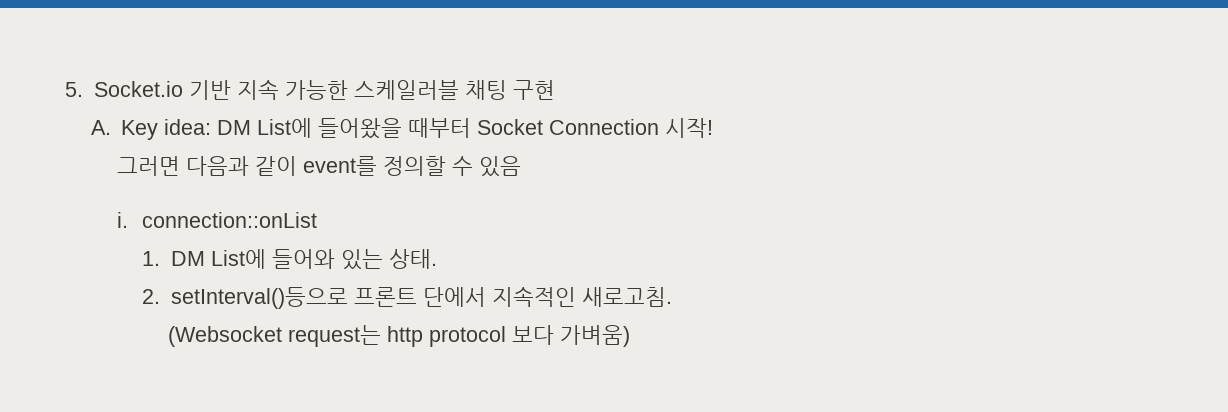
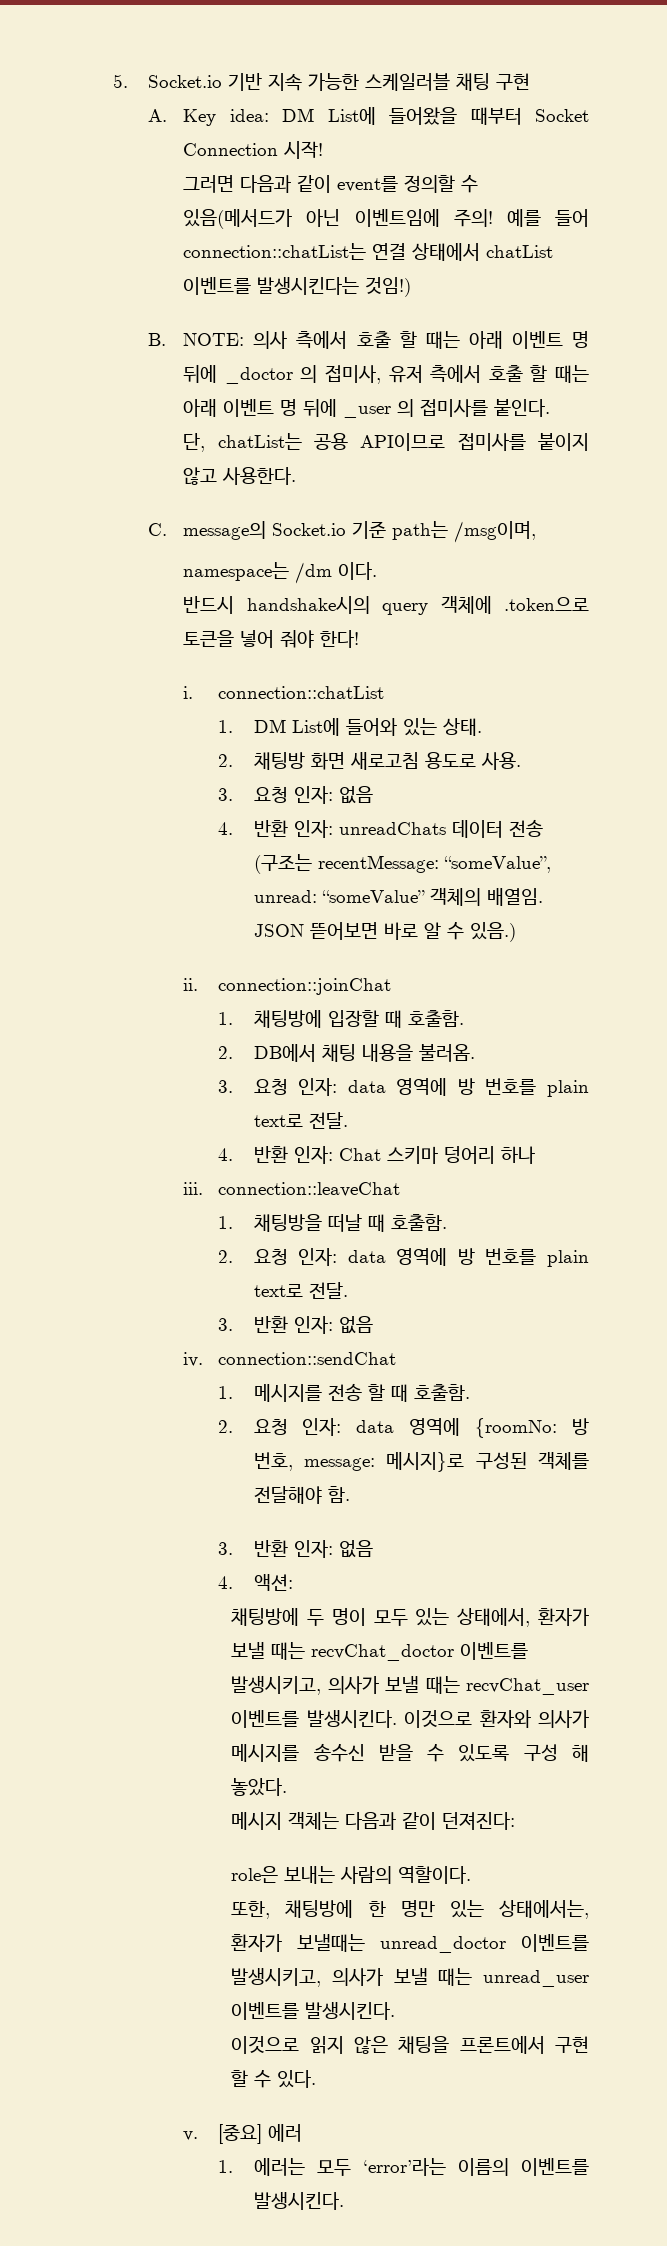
- 그러면 다음과 같이 event를 정의할 수 있음
- i. connection::onList
+ 그러면 다음과 같이 event를 정의할 수 있음(메서드가 아닌 이벤트임에 주의! 예를 들어 connection::chatList는 연결 상태에서 chatList 이벤트를 발생시킨다는 것임!)
+ B. NOTE: 의사 측에서 호출 할 때는 아래 이벤트 명 뒤에 _doctor 의 접미사, 유저 측에서 호출 할 때는 아래 이벤트 명 뒤에 _user 의 접미사를 붙인다.
+ 단, chatList는 공용 API이므로 접미사를 붙이지 않고 사용한다.
+ C. message의 Socket.io 기준 path는 /msg이며,
+ namespace는 /dm 이다.
+ 반드시 handshake시의 query 객체에 .token으로 토큰을 넣어 줘야 한다!
+ i. connection::chatList
- 2. setInterval()등으로 프론트 단에서 지속적인 새로고침.
- (Websocket request는 http protocol 보다 가벼움)
+ 2. 채팅방 화면 새로고침 용도로 사용.
+ 3. 요청 인자: 없음
+ 4. 반환 인자: unreadChats 데이터 전송 (구조는 recentMessage: “someValue”, unread: “someValue” 객체의 배열임. JSON 뜯어보면 바로 알 수 있음.)
+ ii. connection::joinChat
+ 1. 채팅방에 입장할 때 호출함.
+ 2. DB에서 채팅 내용을 불러옴.
+ 3. 요청 인자: data 영역에 방 번호를 plain text로 전달.
+ 4. 반환 인자: Chat 스키마 덩어리 하나
+ iii. connection::leaveChat
+ 1. 채팅방을 떠날 때 호출함.
+ 2. 요청 인자: data 영역에 방 번호를 plain text로 전달.
+ 3. 반환 인자: 없음
+ iv. connection::sendChat
+ 1. 메시지를 전송 할 때 호출함.
+ 2. 요청 인자: data 영역에 {roomNo: 방 번호, message: 메시지}로 구성된 객체를 전달해야 함.
+ 3. 반환 인자: 없음
+ 4. 액션:
+ 채팅방에 두 명이 모두 있는 상태에서, 환자가 보낼 때는 recvChat_doctor 이벤트를 발생시키고, 의사가 보낼 때는 recvChat_user 이벤트를 발생시킨다. 이것으로 환자와 의사가 메시지를 송수신 받을 수 있도록 구성 해 놓았다.
+ 메시지 객체는 다음과 같이 던져진다:
+ role은 보내는 사람의 역할이다.
+ 또한, 채팅방에 한 명만 있는 상태에서는, 환자가 보낼때는 unread_doctor 이벤트를 발생시키고, 의사가 보낼 때는 unread_user 이벤트를 발생시킨다.
+ 이것으로 읽지 않은 채팅을 프론트에서 구현 할 수 있다.
+ v. [중요] 에러
+ 1. 에러는 모두 ‘error’라는 이름의 이벤트를 발생시킨다.

